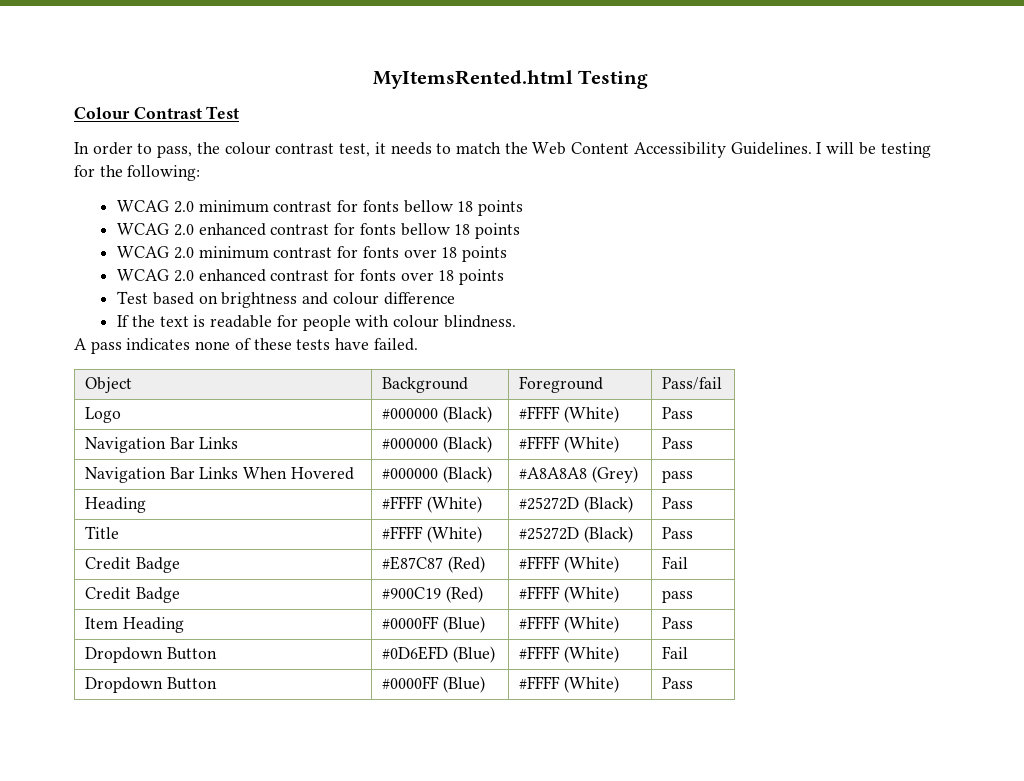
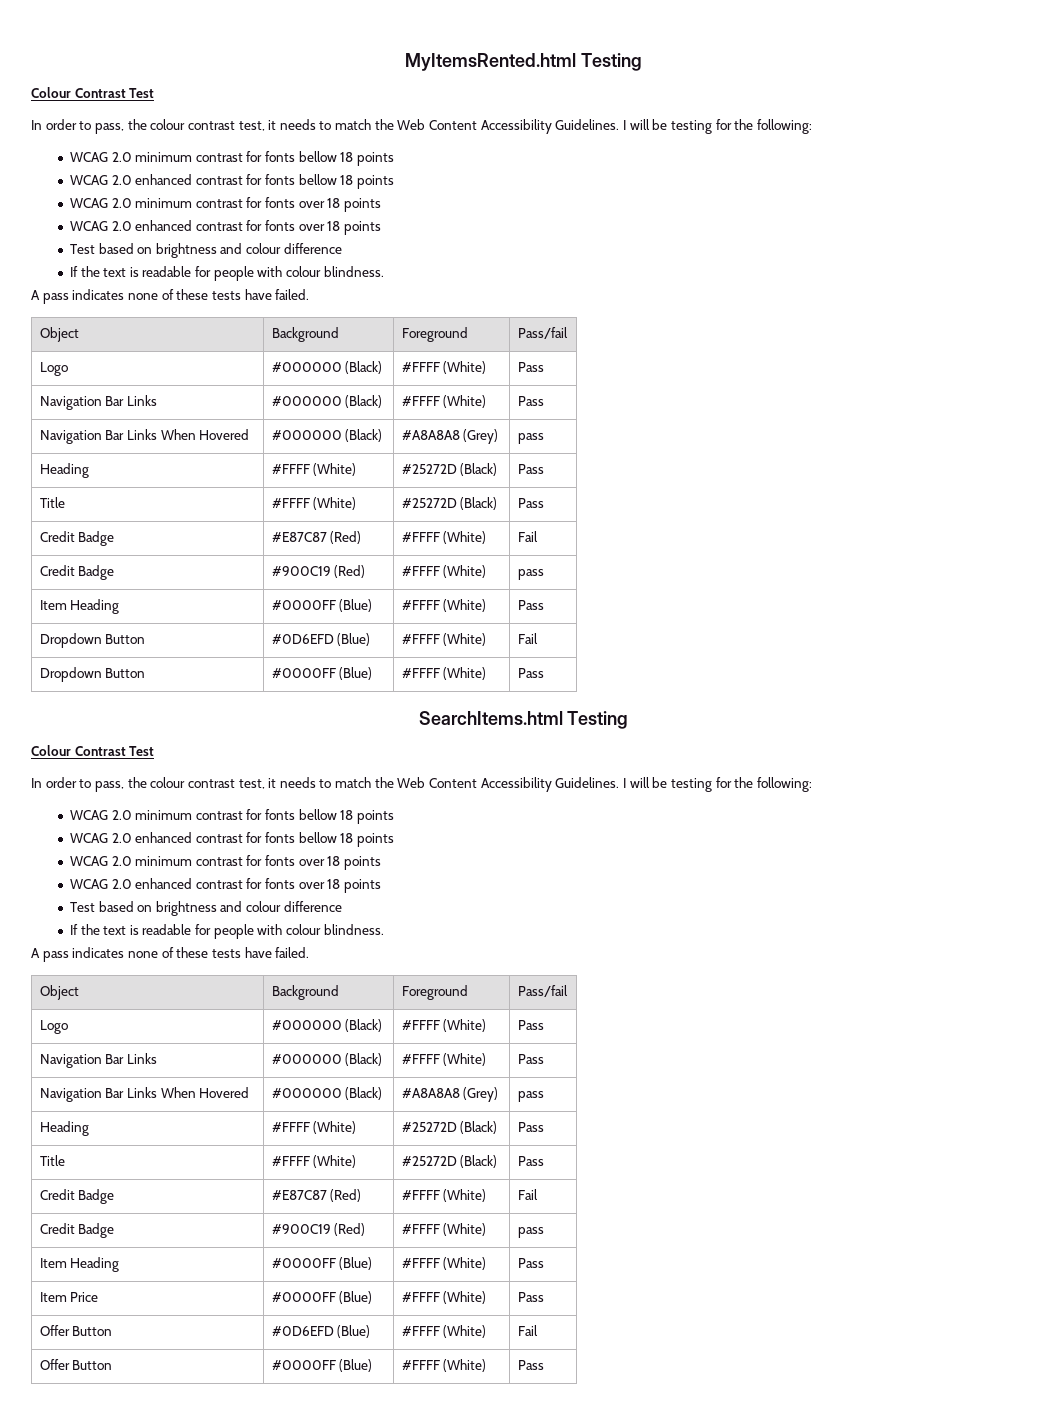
+ SearchItems.html Testing
+ Colour Contrast Test
+ In order to pass, the colour contrast test, it needs to match the Web Content Accessibility Guidelines. I will be testing for the following:
+ WCAG 2.0 minimum contrast for fonts bellow 18 points
+ WCAG 2.0 enhanced contrast for fonts bellow 18 points
+ WCAG 2.0 minimum contrast for fonts over 18 points
+ WCAG 2.0 enhanced contrast for fonts over 18 points
+ Test based on brightness and colour difference
+ If the text is readable for people with colour blindness.
+ A pass indicates none of these tests have failed.
+ Object | Background | Foreground | Pass/fail
+ Logo | #000000 (Black) | #FFFF (White) | Pass
+ Navigation Bar Links | #000000 (Black) | #FFFF (White) | Pass
+ Navigation Bar Links When Hovered | #000000 (Black) | #A8A8A8 (Grey) | pass
+ Heading | #FFFF (White) | #25272D (Black) | Pass
+ Title | #FFFF (White) | #25272D (Black) | Pass
+ Credit Badge | #E87C87 (Red) | #FFFF (White) | Fail
+ Credit Badge | #900C19 (Red) | #FFFF (White) | pass
+ Item Heading | #0000FF (Blue) | #FFFF (White) | Pass
+ Item Price | #0000FF (Blue) | #FFFF (White) | Pass
+ Offer Button | #0D6EFD (Blue) | #FFFF (White) | Fail
+ Offer Button | #0000FF (Blue) | #FFFF (White) | Pass

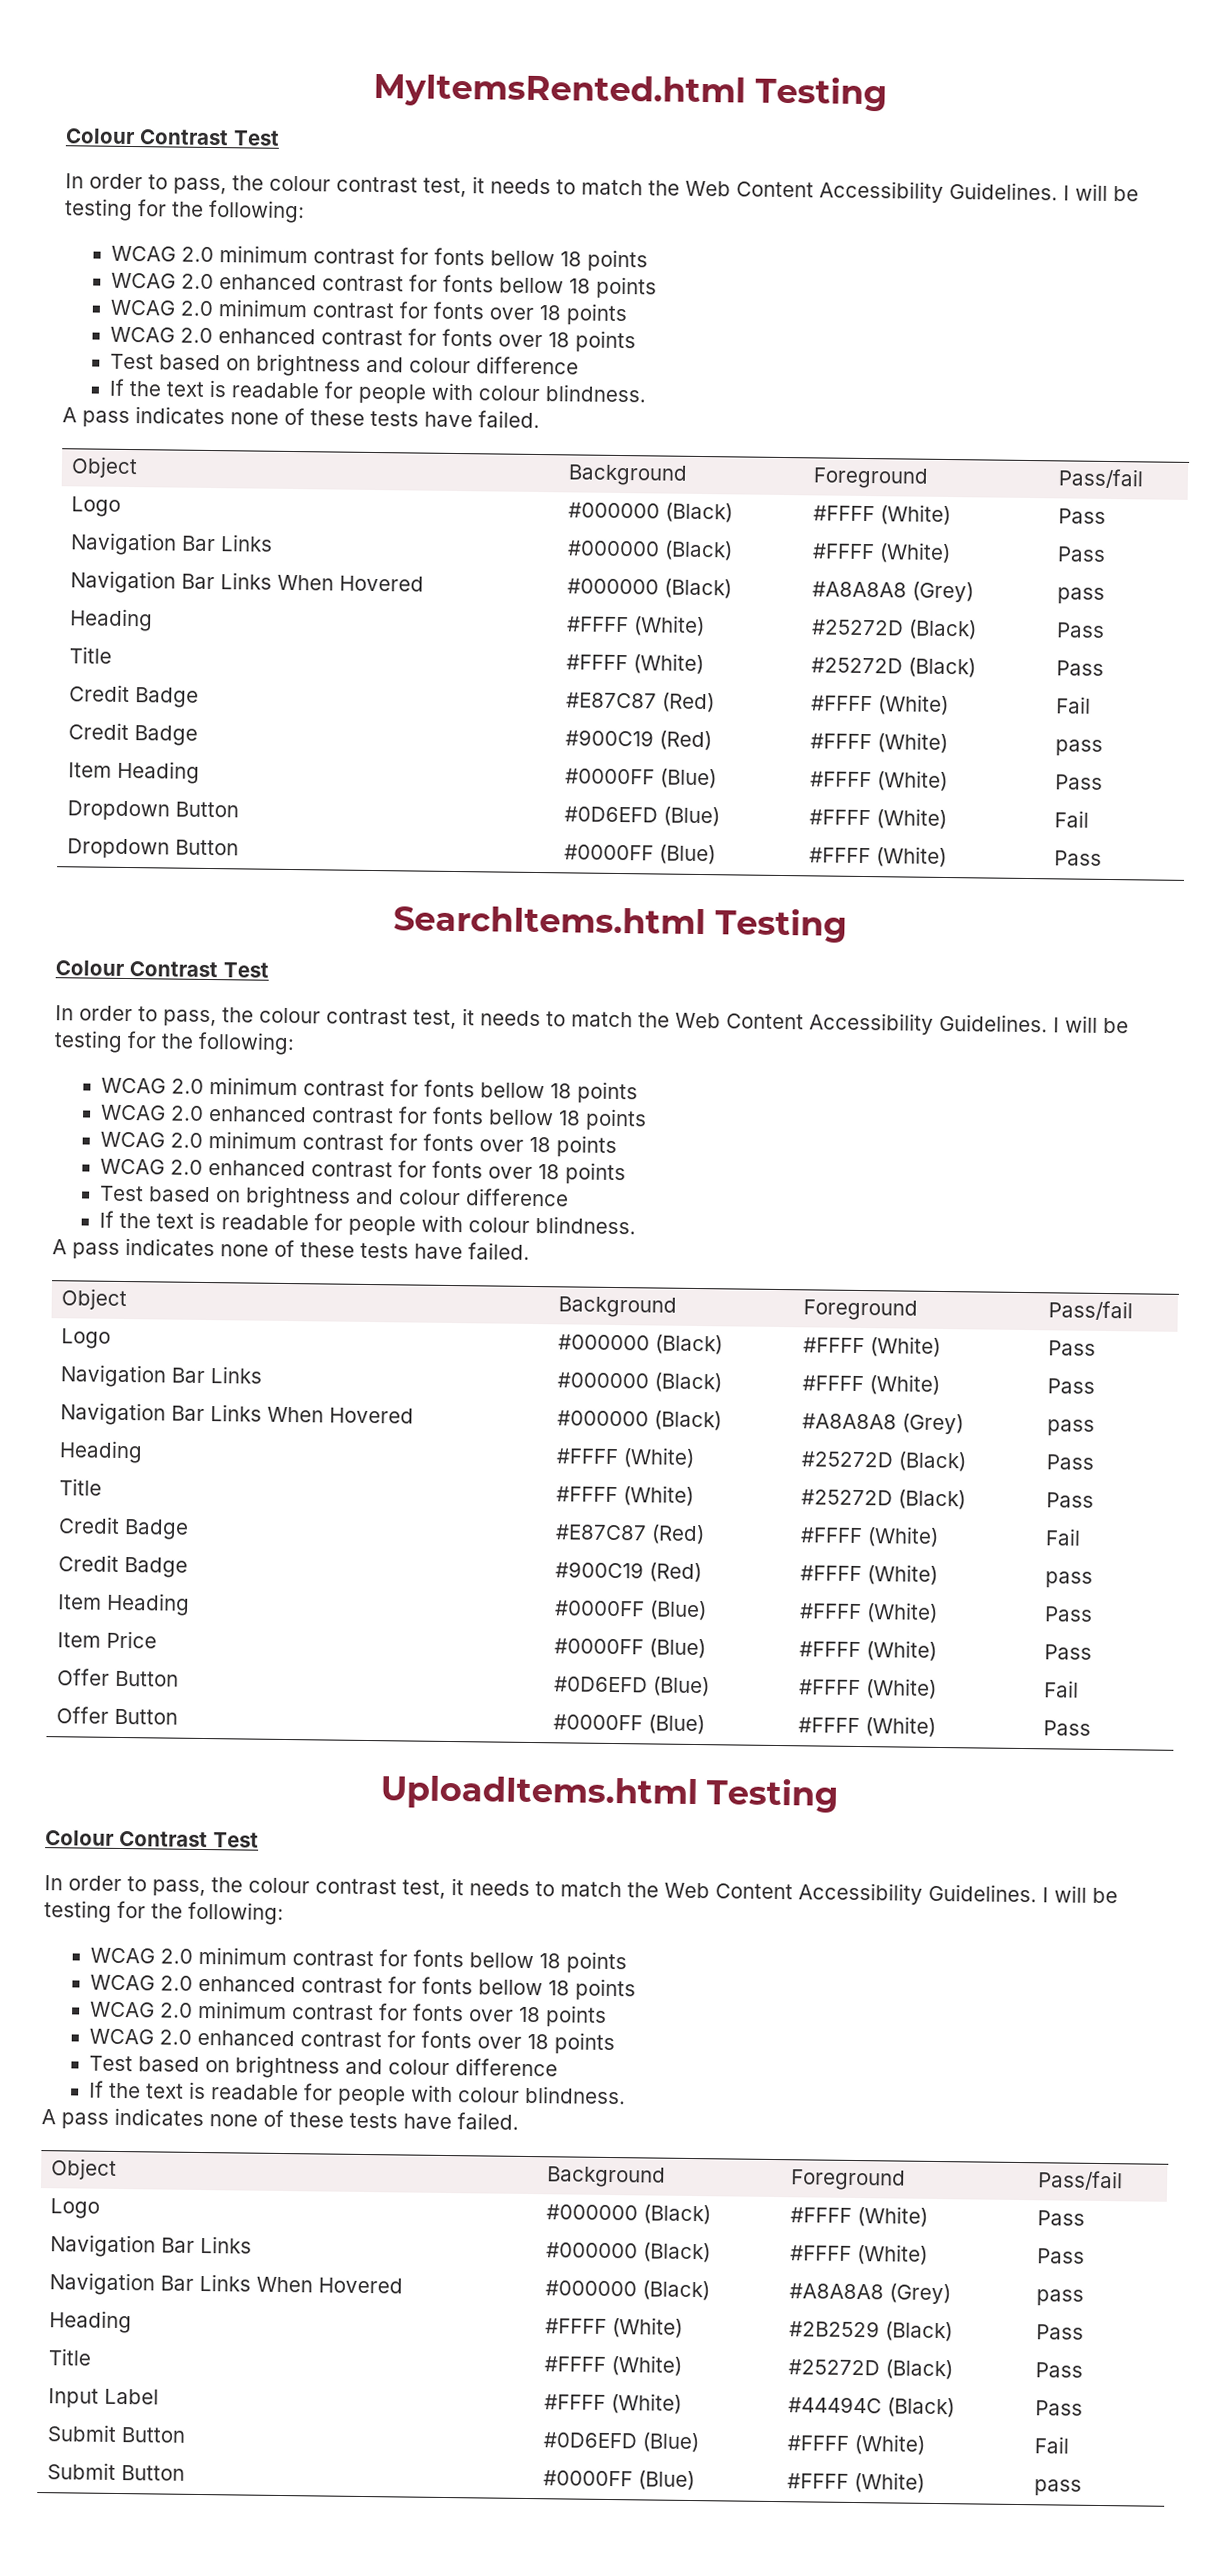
+ UploadItems.html Testing
+ Colour Contrast Test
+ In order to pass, the colour contrast test, it needs to match the Web Content Accessibility Guidelines. I will be testing for the following:
+ WCAG 2.0 minimum contrast for fonts bellow 18 points
+ WCAG 2.0 enhanced contrast for fonts bellow 18 points
+ WCAG 2.0 minimum contrast for fonts over 18 points
+ WCAG 2.0 enhanced contrast for fonts over 18 points
+ Test based on brightness and colour difference
+ If the text is readable for people with colour blindness.
+ A pass indicates none of these tests have failed.
+ Object | Background | Foreground | Pass/fail
+ Logo | #000000 (Black) | #FFFF (White) | Pass
+ Navigation Bar Links | #000000 (Black) | #FFFF (White) | Pass
+ Navigation Bar Links When Hovered | #000000 (Black) | #A8A8A8 (Grey) | pass
+ Heading | #FFFF (White) | #2B2529 (Black) | Pass
+ Title | #FFFF (White) | #25272D (Black) | Pass
+ Input Label | #FFFF (White) | #44494C (Black) | Pass
+ Submit Button | #0D6EFD (Blue) | #FFFF (White) | Fail
+ Submit Button | #0000FF (Blue) | #FFFF (White) | pass

